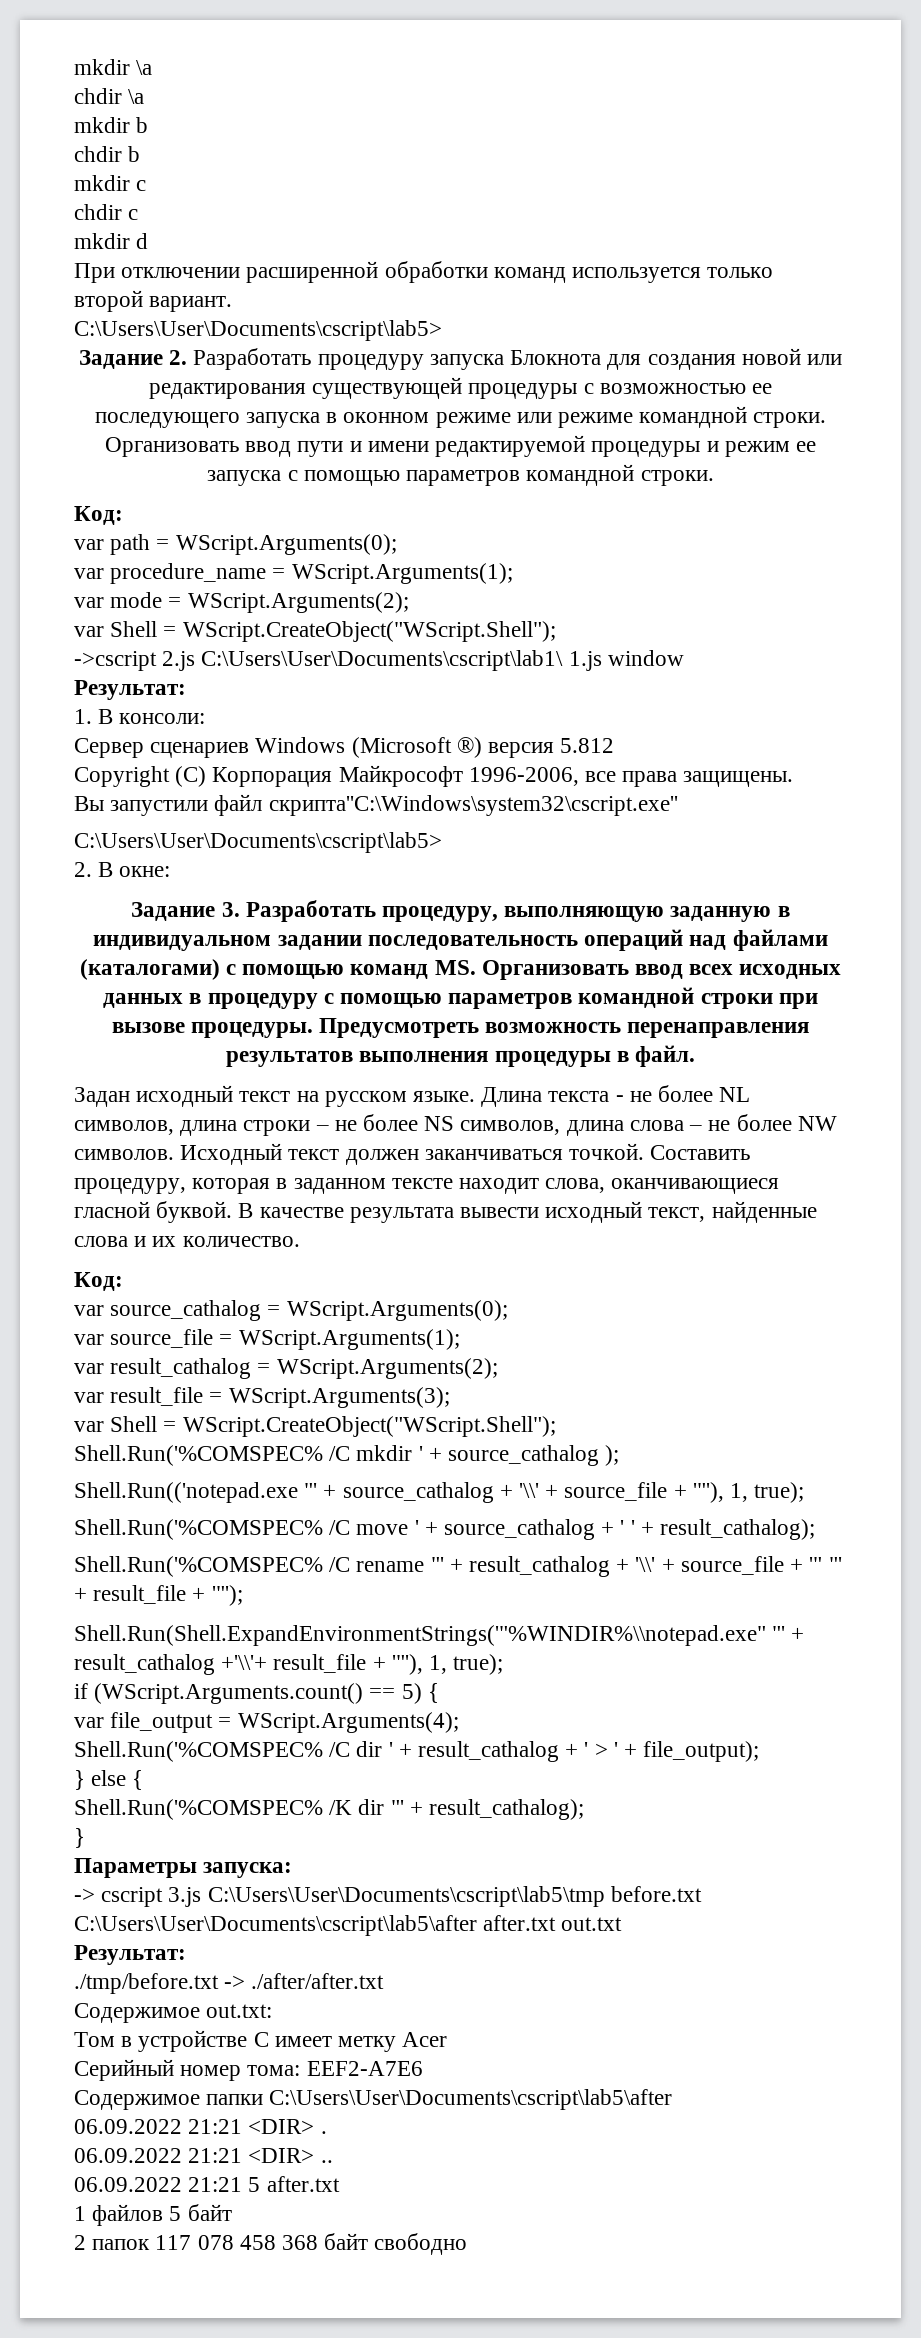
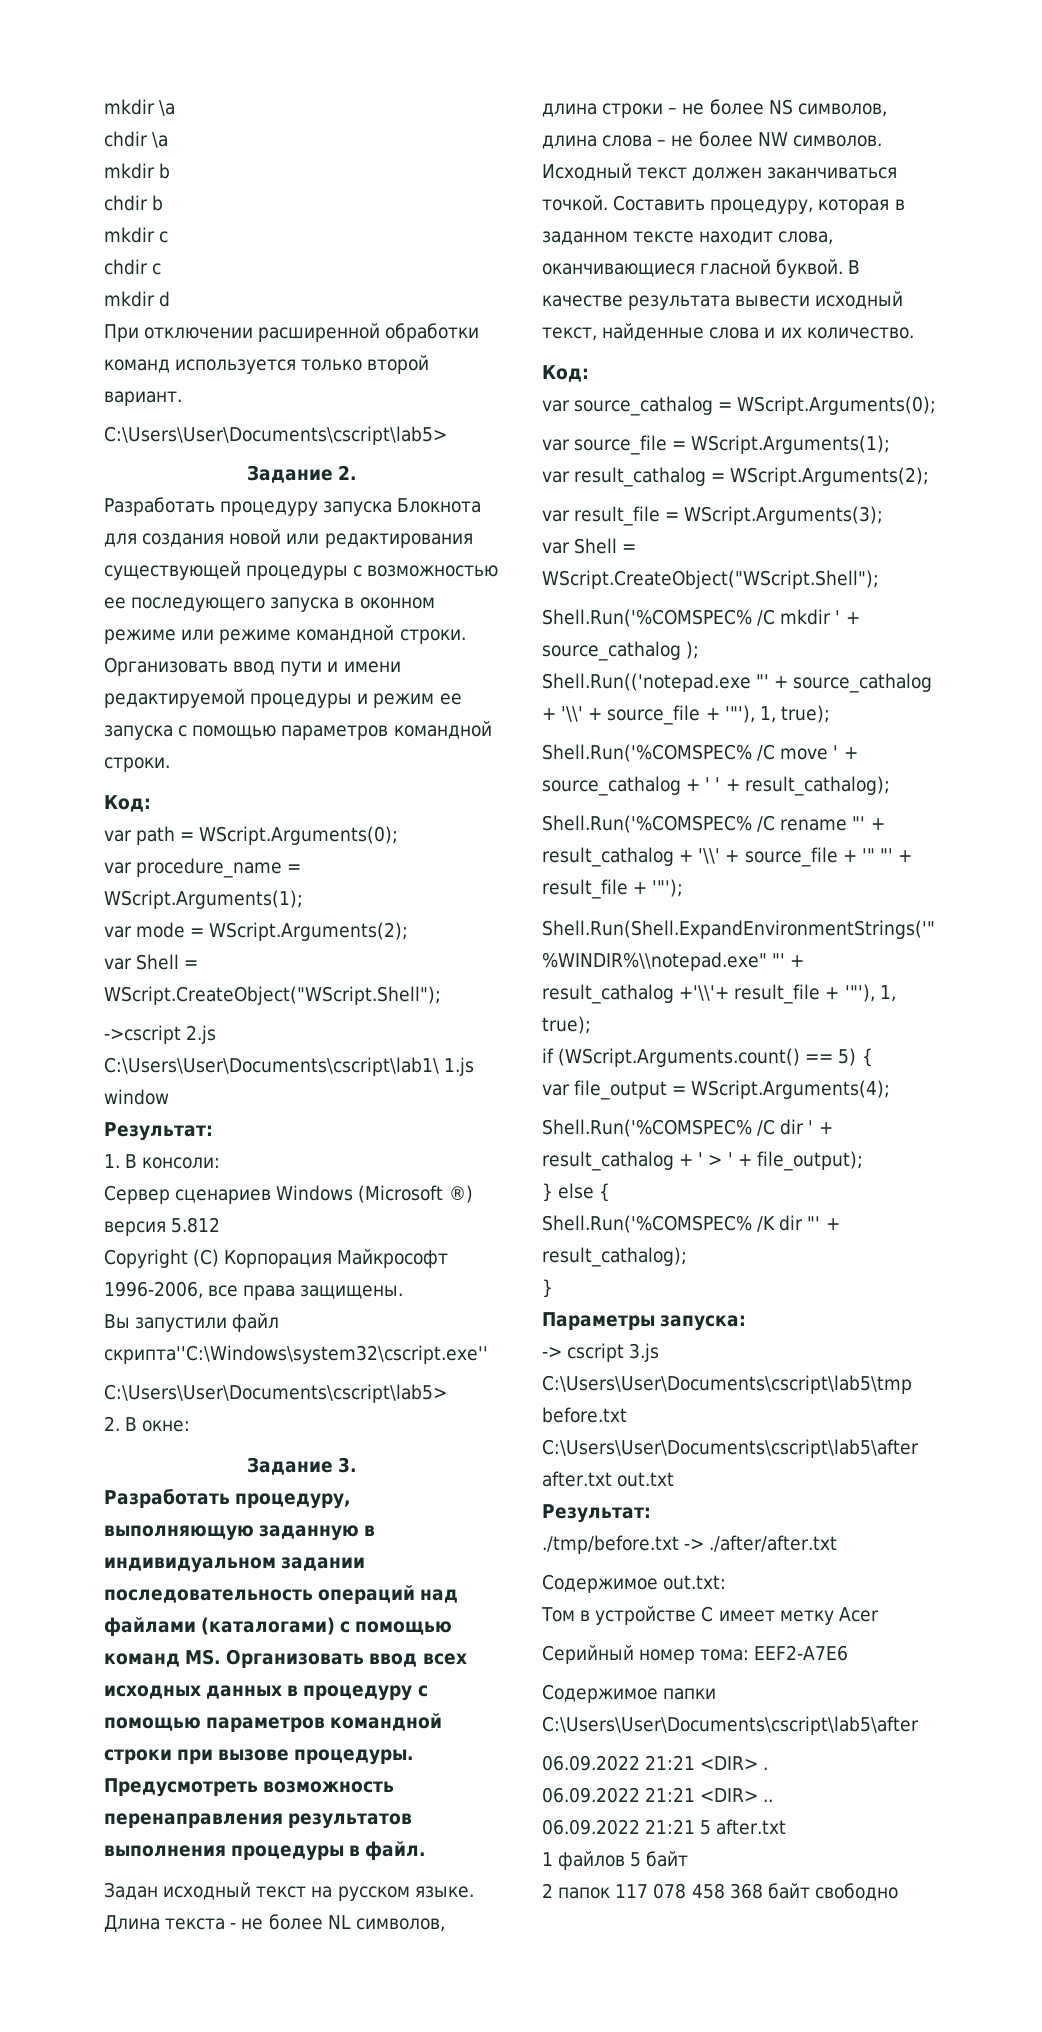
- Задание 2. Разработать процедуру запуска Блокнота для создания новой или редактирования существующей процедуры с возможностью ее последующего запуска в оконном режиме или режиме командной строки.
+ Задание 2.
+ Разработать процедуру запуска Блокнота для создания новой или редактирования существующей процедуры с возможностью ее последующего запуска в оконном режиме или режиме командной строки.
- Задание 3. Разработать процедуру, выполняющую заданную в индивидуальном задании последовательность операций над файлами (каталогами) с помощью команд MS. Организовать ввод всех исходных данных в процедуру с помощью параметров командной строки при вызове процедуры.
+ Задание 3.
+ Разработать процедуру, выполняющую заданную в индивидуальном задании последовательность операций над файлами (каталогами) с помощью команд MS. Организовать ввод всех исходных данных в процедуру с помощью параметров командной строки при вызове процедуры.

